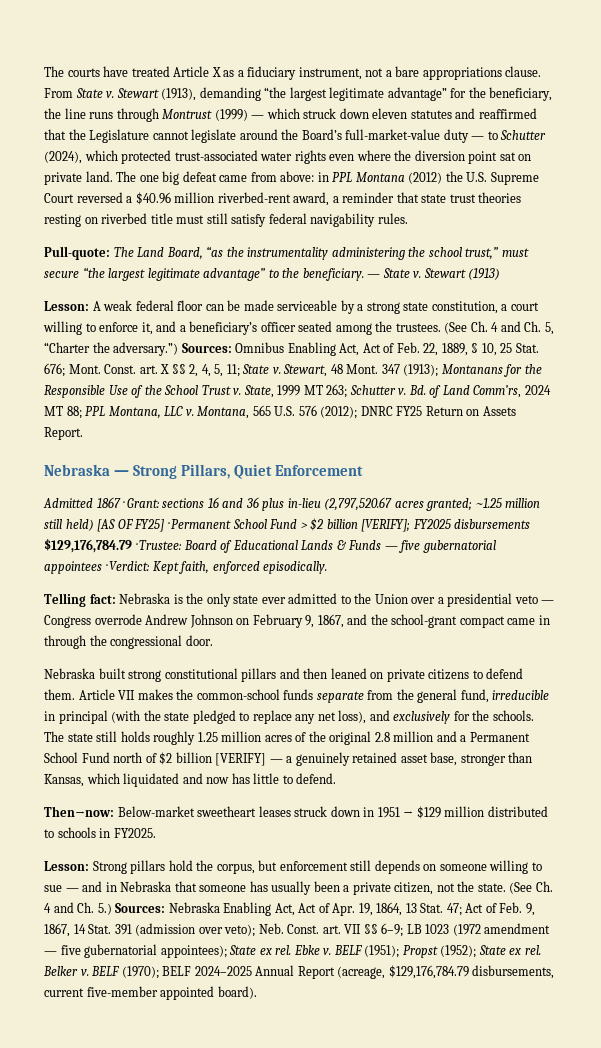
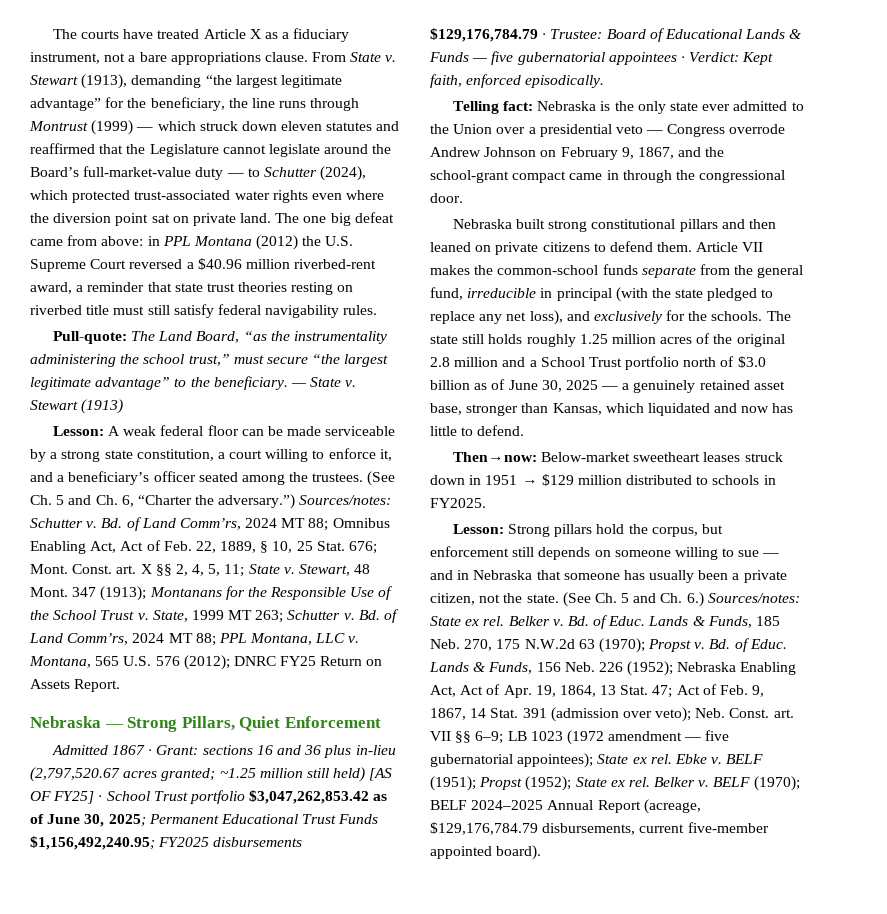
- (See Ch. 4 and Ch. 5, “Charter the adversary.”)
+ (See Ch. 5 and Ch. 6, “Charter the adversary.”)
- Sources: Omnibus Enabling Act, Act of Feb. 22, 1889, § 10, 25 Stat.
+ Sources/notes: Schutter v. Bd. of Land Comm’rs, 2024 MT 88; Omnibus Enabling Act, Act of Feb. 22, 1889, § 10, 25 Stat.
- Admitted 1867 · Grant: sections 16 and 36 plus in-lieu (2,797,520.67 acres granted; ~1.25 million still held) [AS OF FY25] · Permanent School Fund > $2 billion [VERIFY]; FY2025 disbursements $129,176,784.79 · Trustee: Board of Educational Lands & Funds — five gubernatorial appointees · Verdict: Kept faith, enforced episodically.
+ Admitted 1867 · Grant: sections 16 and 36 plus in-lieu (2,797,520.67 acres granted; ~1.25 million still held) [AS OF FY25] · School Trust portfolio $3,047,262,853.42 as of June 30, 2025; Permanent Educational Trust Funds $1,156,492,240.95; FY2025 disbursements $129,176,784.79 · Trustee: Board of Educational Lands & Funds — five gubernatorial appointees · Verdict: Kept faith, enforced episodically.
- The state still holds roughly 1.25 million acres of the original 2.8 million and a Permanent School Fund north of $2 billion [VERIFY] — a genuinely retained asset base, stronger than Kansas, which liquidated and now has little to defend.
+ The state still holds roughly 1.25 million acres of the original 2.8 million and a School Trust portfolio north of $3.0 billion as of June 30, 2025 — a genuinely retained asset base, stronger than Kansas, which liquidated and now has little to defend.
- (See Ch. 4 and Ch. 5.) Sources: Nebraska Enabling Act, Act of Apr. 19, 1864, 13 Stat.
+ (See Ch. 5 and Ch. 6.) Sources/notes: State ex rel. Belker v. Bd. of Educ. Lands & Funds, 185 Neb. 270, 175 N.W.2d 63 (1970); Propst v. Bd. of Educ. Lands & Funds, 156 Neb. 226 (1952); Nebraska Enabling Act, Act of Apr. 19, 1864, 13 Stat.

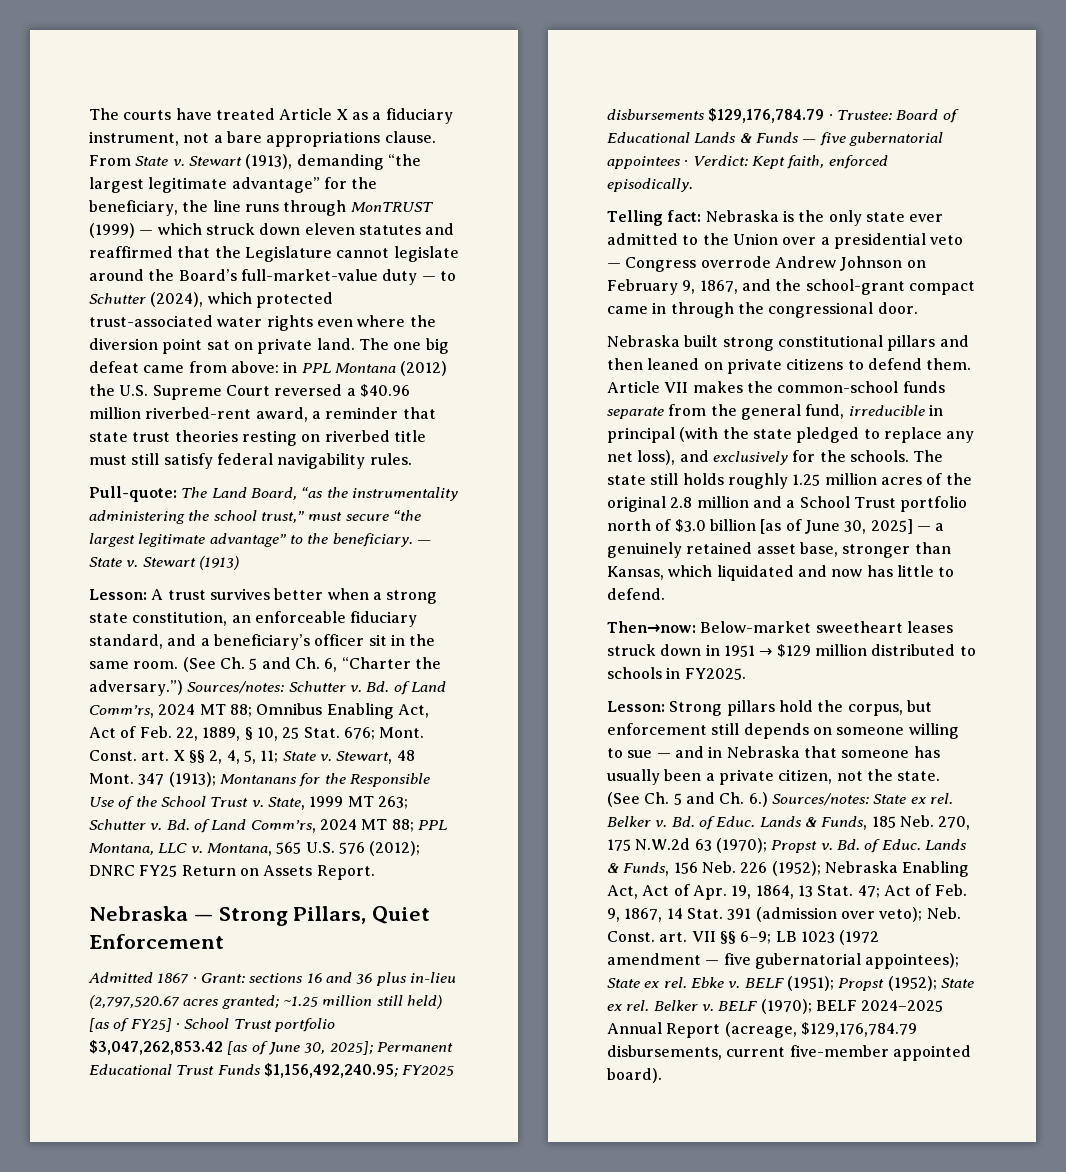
- Stewart (1913), demanding “the largest legitimate advantage” for the beneficiary, the line runs through Montrust (1999) — which struck down eleven statutes and reaffirmed that the Legislature cannot legislate around the Board’s full-market-value duty — to Schutter (2024), which protected trust-associated water rights even where the diversion point sat on private land.
+ Stewart (1913), demanding “the largest legitimate advantage” for the beneficiary, the line runs through MonTRUST (1999) — which struck down eleven statutes and reaffirmed that the Legislature cannot legislate around the Board’s full-market-value duty — to Schutter (2024), which protected trust-associated water rights even where the diversion point sat on private land.
- Lesson: A weak federal floor can be made serviceable by a strong state constitution, a court willing to enforce it, and a beneficiary’s officer seated among the trustees.
+ Lesson: A trust survives better when a strong state constitution, an enforceable fiduciary standard, and a beneficiary’s officer sit in the same room.
- Admitted 1867 · Grant: sections 16 and 36 plus in-lieu (2,797,520.67 acres granted; ~1.25 million still held) [AS OF FY25] · School Trust portfolio $3,047,262,853.42 as of June 30, 2025; Permanent Educational Trust Funds $1,156,492,240.95; FY2025 disbursements $129,176,784.79 · Trustee: Board of Educational Lands & Funds — five gubernatorial appointees · Verdict: Kept faith, enforced episodically.
+ Admitted 1867 · Grant: sections 16 and 36 plus in-lieu (2,797,520.67 acres granted; ~1.25 million still held) [as of FY25] · School Trust portfolio $3,047,262,853.42 [as of June 30, 2025]; Permanent Educational Trust Funds $1,156,492,240.95; FY2025 disbursements $129,176,784.79 · Trustee: Board of Educational Lands & Funds — five gubernatorial appointees · Verdict: Kept faith, enforced episodically.
- The state still holds roughly 1.25 million acres of the original 2.8 million and a School Trust portfolio north of $3.0 billion as of June 30, 2025 — a genuinely retained asset base, stronger than Kansas, which liquidated and now has little to defend.
+ The state still holds roughly 1.25 million acres of the original 2.8 million and a School Trust portfolio north of $3.0 billion [as of June 30, 2025] — a genuinely retained asset base, stronger than Kansas, which liquidated and now has little to defend.

